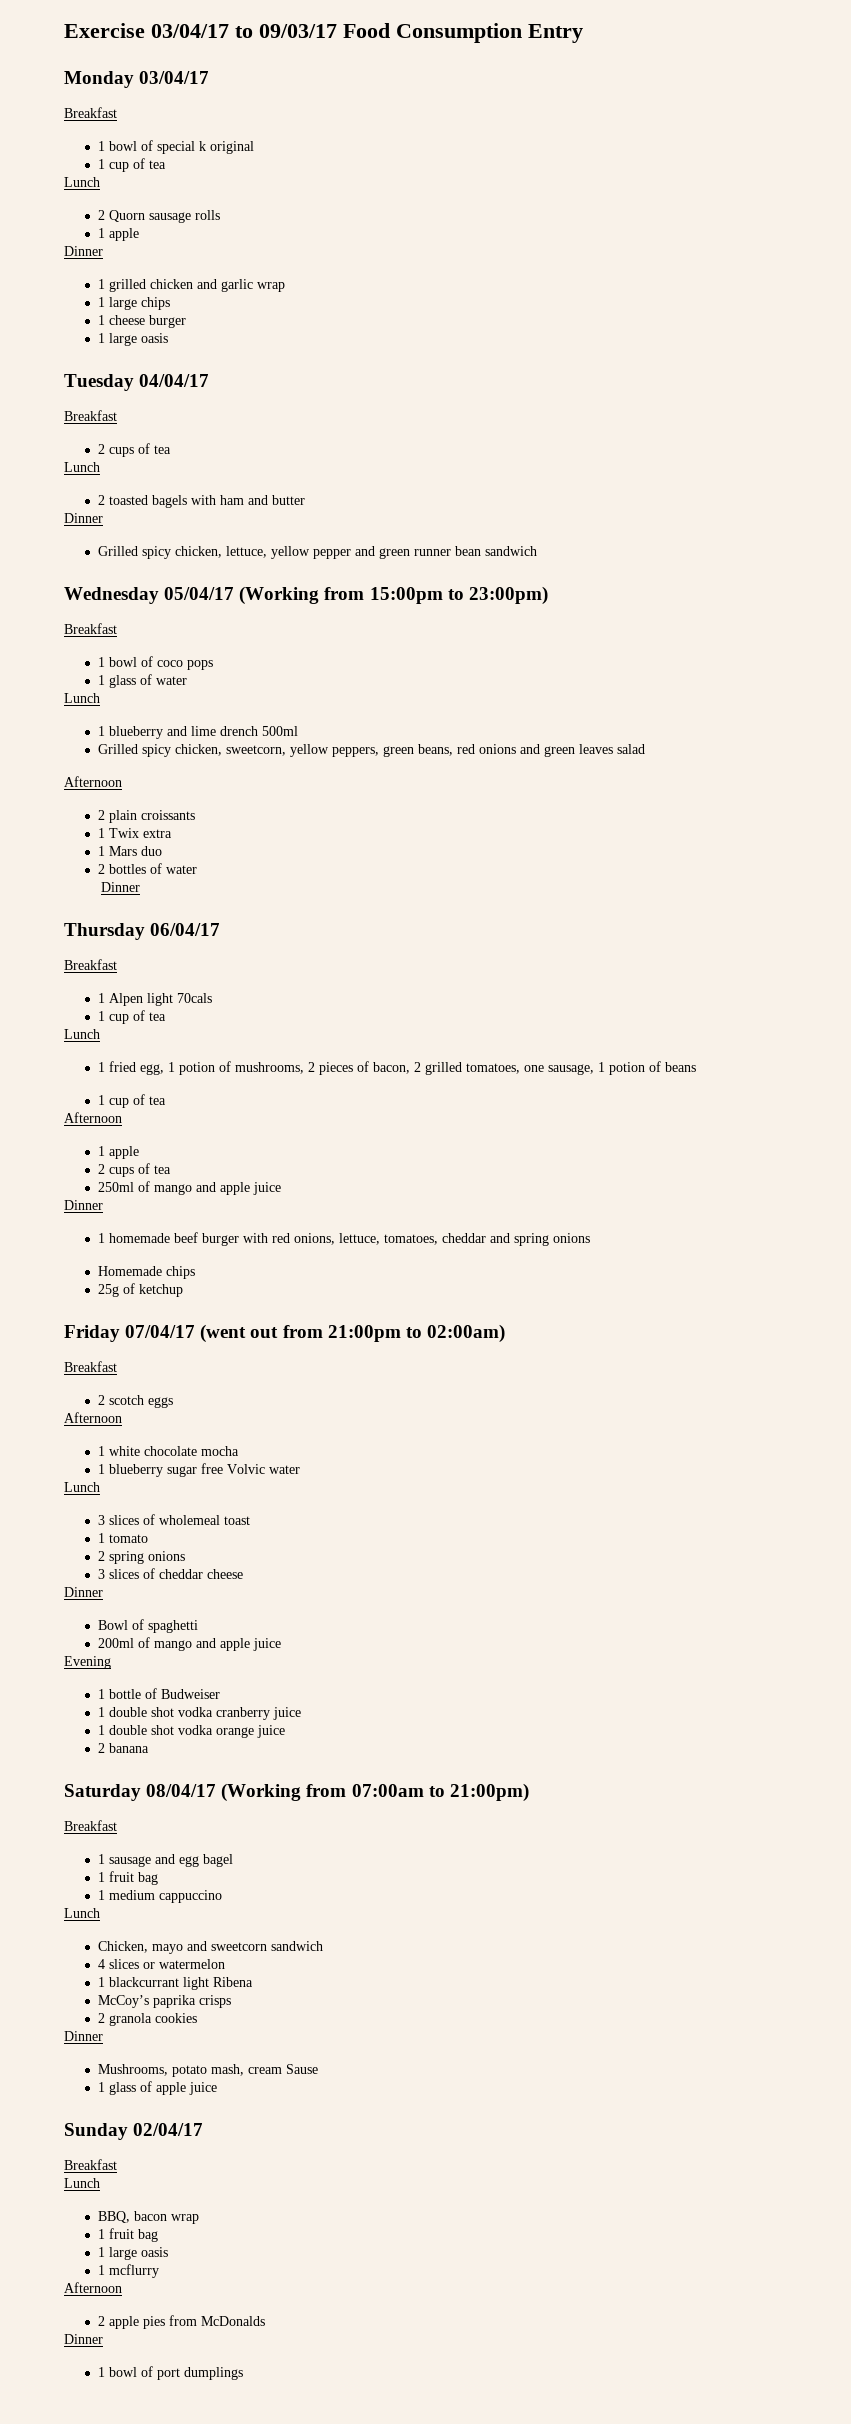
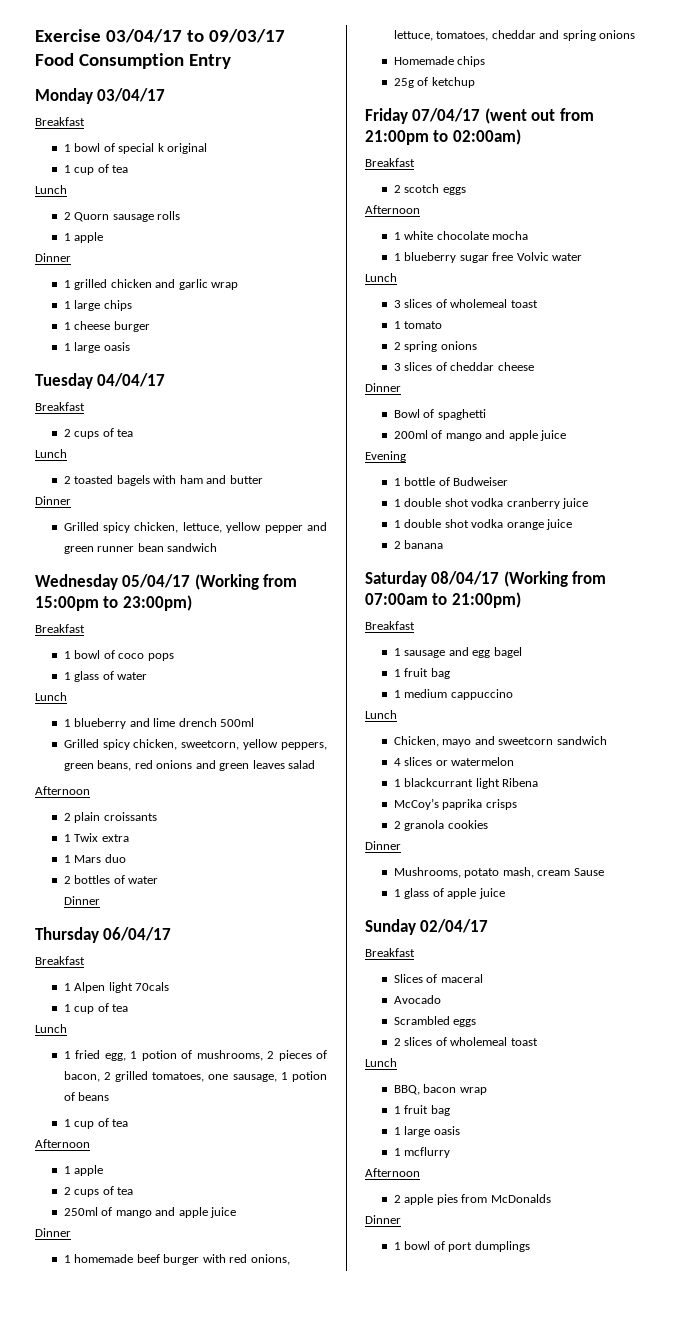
+ Slices of maceral
+ Avocado
+ Scrambled eggs
+ 2 slices of wholemeal toast

